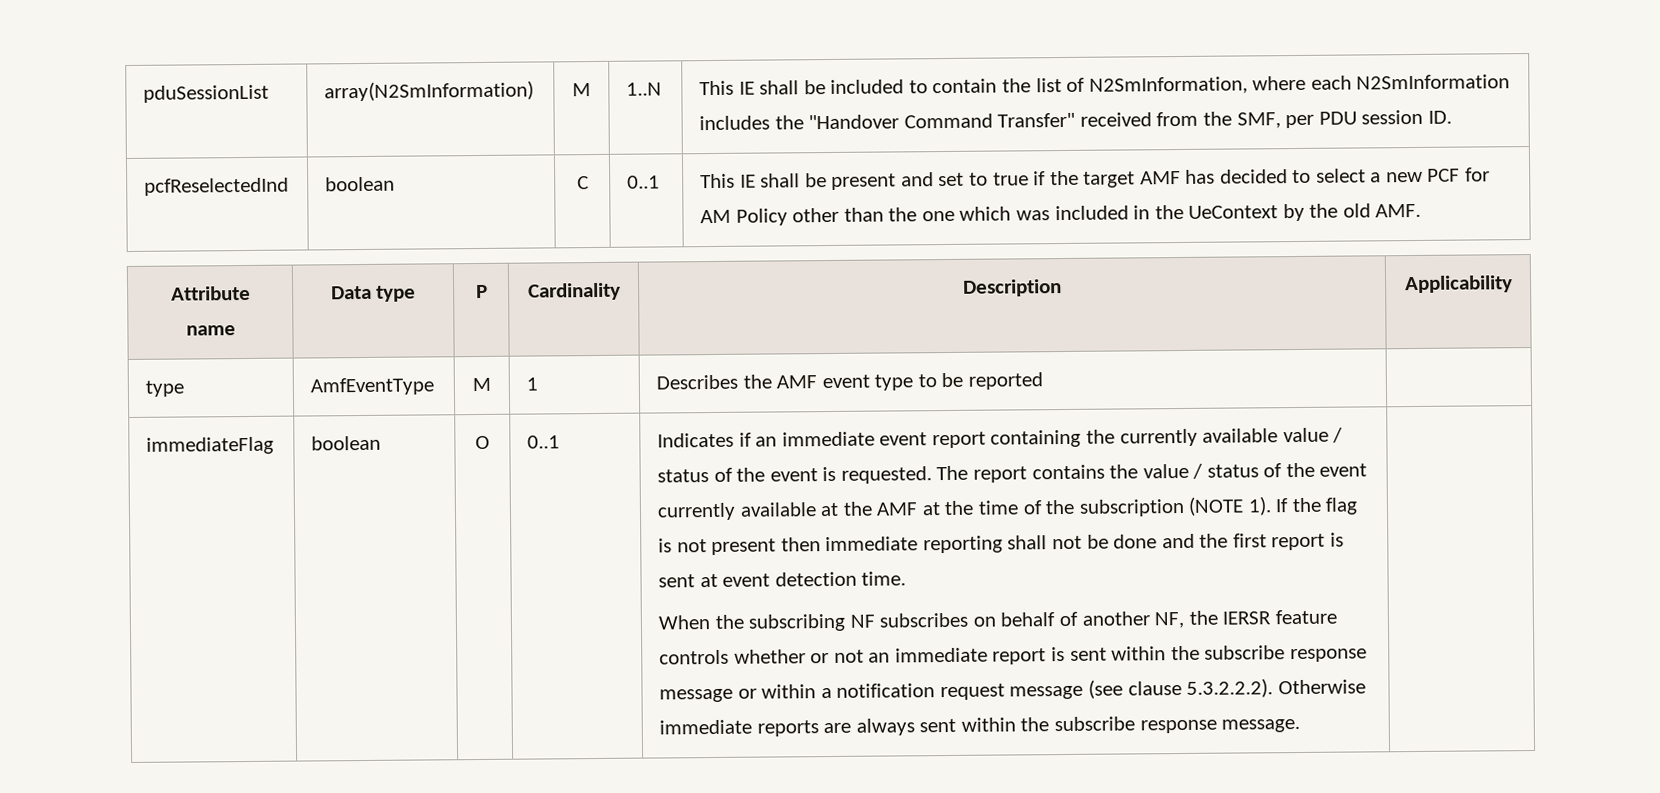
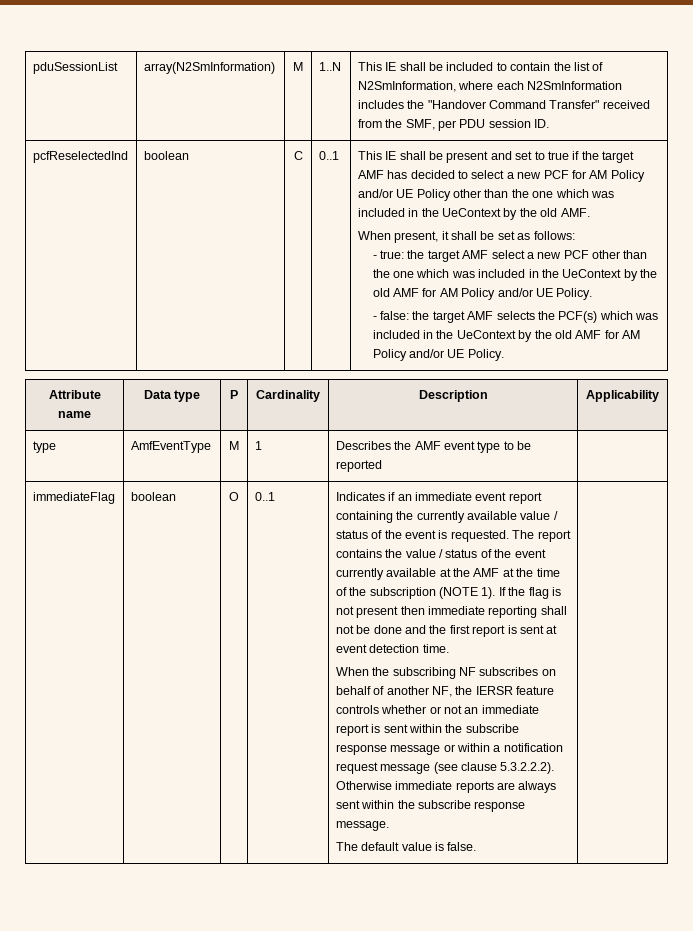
- This IE shall be present and set to true if the target AMF has decided to select a new PCF for AM Policy other than the one which was included in the UeContext by the old AMF.
+ This IE shall be present and set to true if the target AMF has decided to select a new PCF for AM Policy and/or UE Policy other than the one which was included in the UeContext by the old AMF.
+ When present, it shall be set as follows:
+ - true: the target AMF select a new PCF other than the one which was included in the UeContext by the old AMF for AM Policy and/or UE Policy.
+ - false: the target AMF selects the PCF(s) which was included in the UeContext by the old AMF for AM Policy and/or UE Policy.
+ The default value is false.

